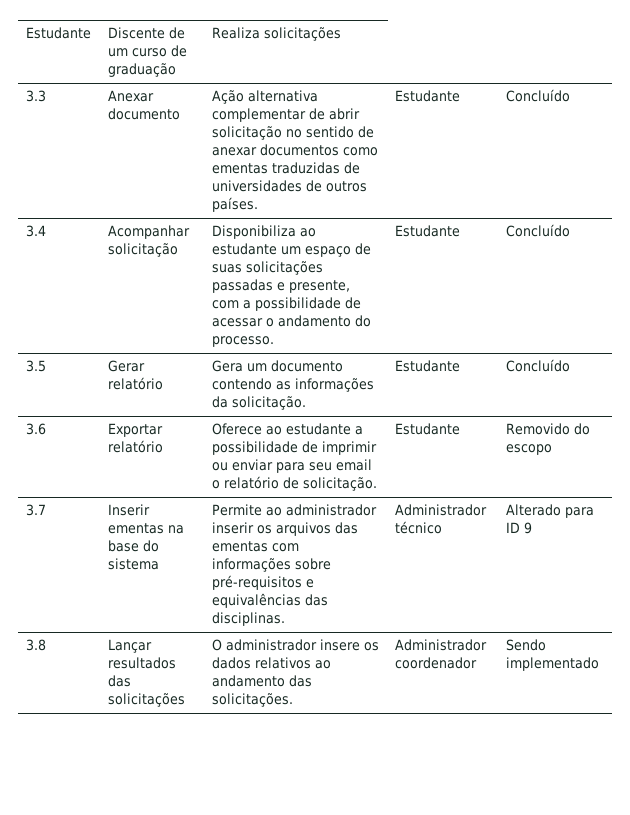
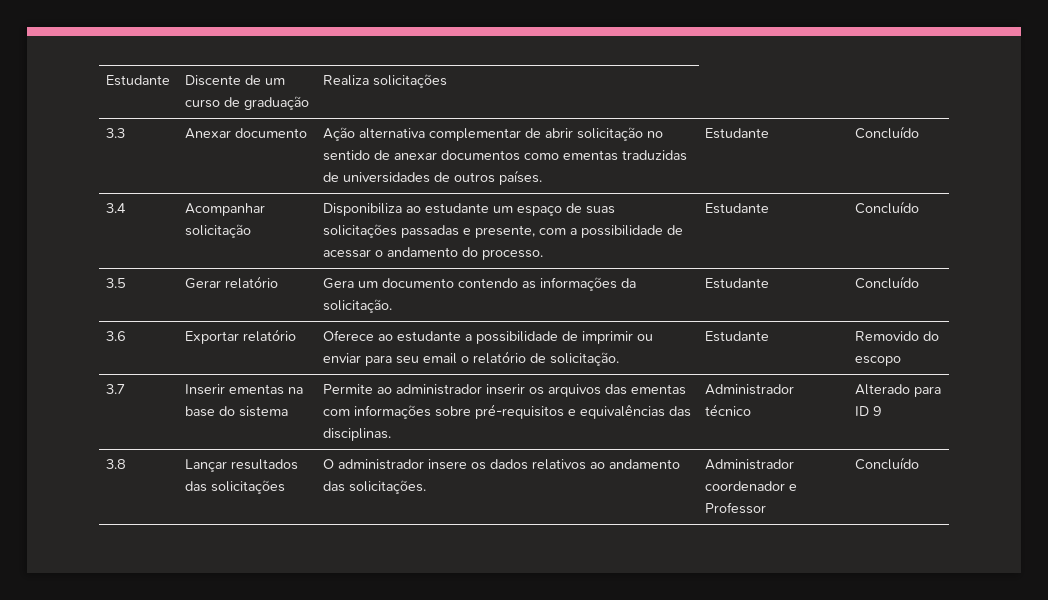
- 3.8 | Lançar resultados das solicitações | O administrador insere os dados relativos ao andamento das solicitações. | Administrador coordenador | Sendo implementado
+ 3.8 | Lançar resultados das solicitações | O administrador insere os dados relativos ao andamento das solicitações. | Administrador coordenador e Professor | Concluído

